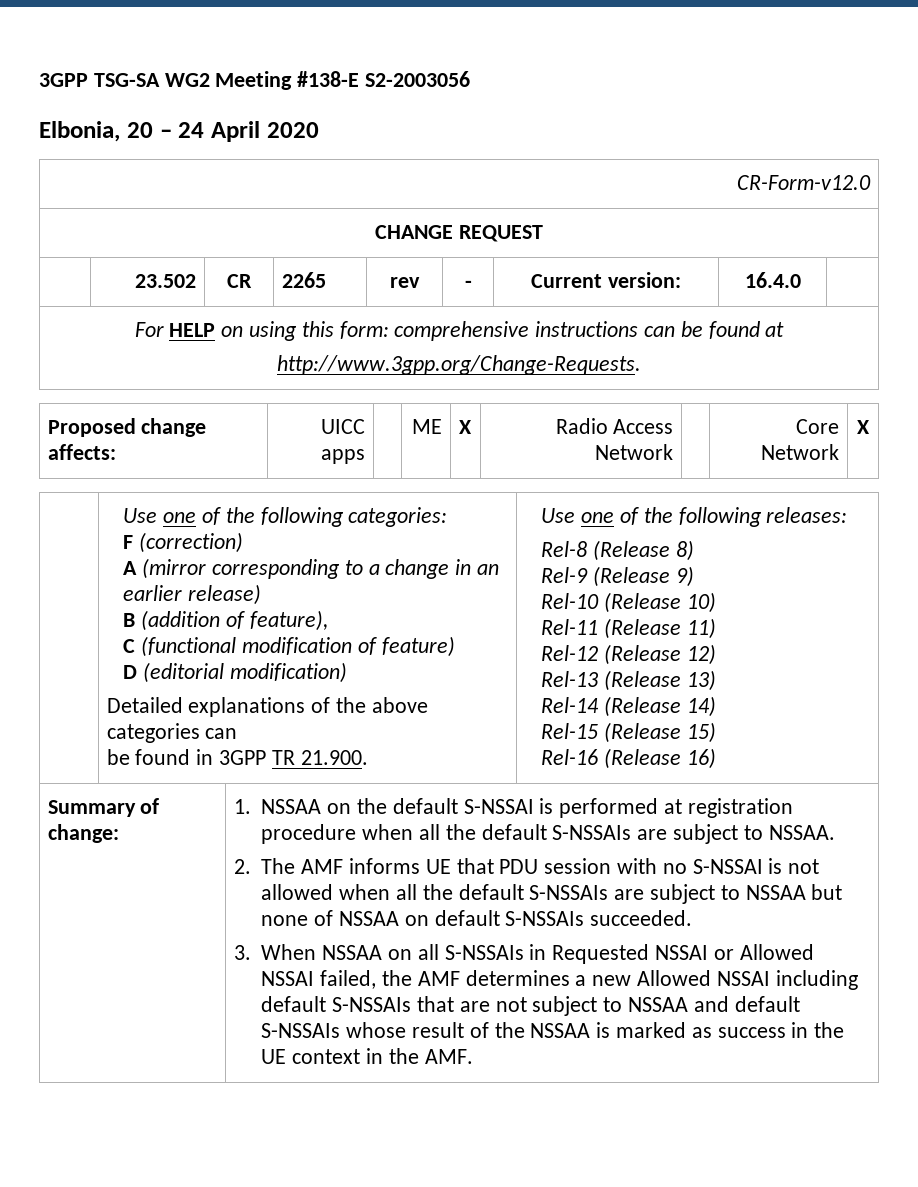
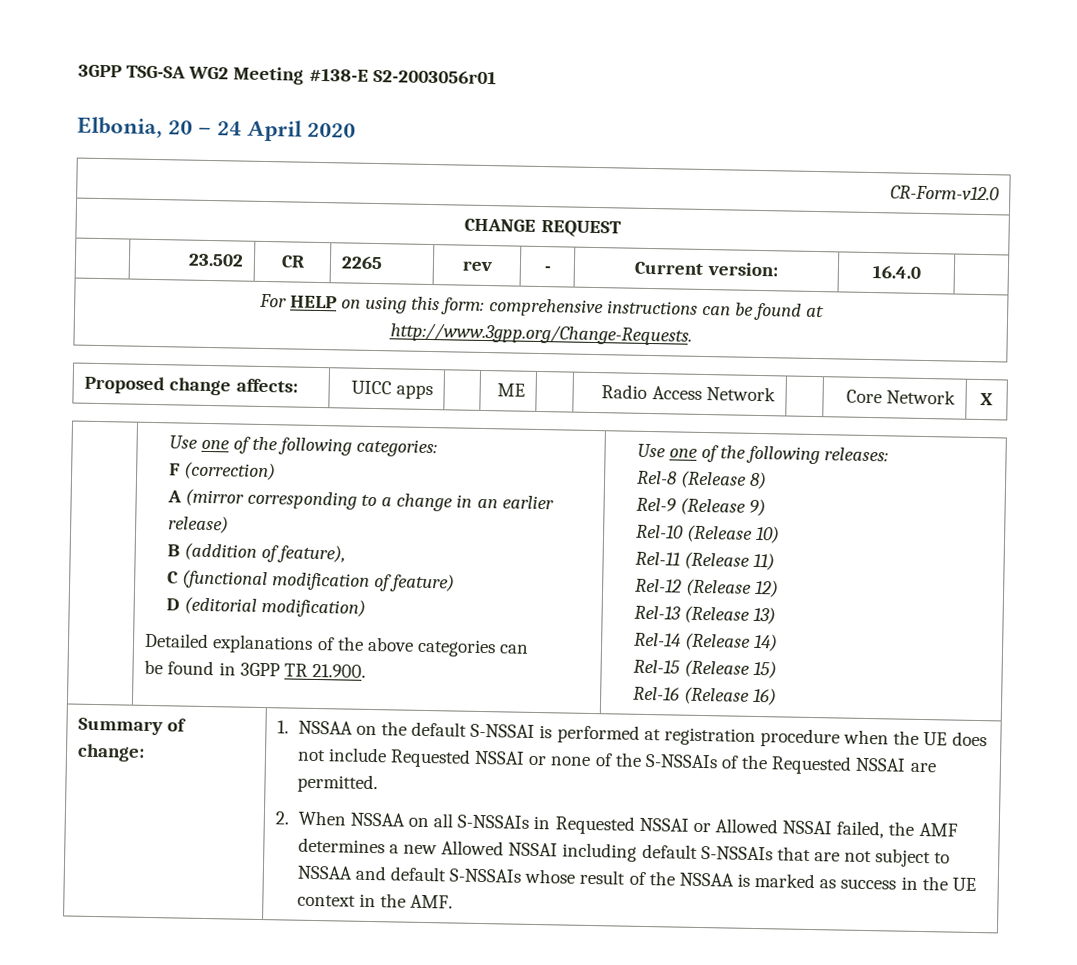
- 3GPP TSG-SA WG2 Meeting #138-E S2-2003056
+ 3GPP TSG-SA WG2 Meeting #138-E S2-2003056r01
- Proposed change affects: | UICC apps | | ME | X | Radio Access Network | | Core Network | X
+ Proposed change affects: | UICC apps | | ME | | Radio Access Network | | Core Network | X
- 1. NSSAA on the default S-NSSAI is performed at registration procedure when all the default S-NSSAIs are subject to NSSAA.
- 2. The AMF informs UE that PDU session with no S-NSSAI is not allowed when all the default S-NSSAIs are subject to NSSAA but none of NSSAA on default S-NSSAIs succeeded.
- 3. When NSSAA on all S-NSSAIs in Requested NSSAI or Allowed NSSAI failed, the AMF determines a new Allowed NSSAI including default S-NSSAIs that are not subject to NSSAA and default S-NSSAIs whose result of the NSSAA is marked as success in the UE context in the AMF.
+ 1. NSSAA on the default S-NSSAI is performed at registration procedure when the UE does not include Requested NSSAI or none of the S-NSSAIs of the Requested NSSAI are permitted.
+ 2. When NSSAA on all S-NSSAIs in Requested NSSAI or Allowed NSSAI failed, the AMF determines a new Allowed NSSAI including default S-NSSAIs that are not subject to NSSAA and default S-NSSAIs whose result of the NSSAA is marked as success in the UE context in the AMF.

